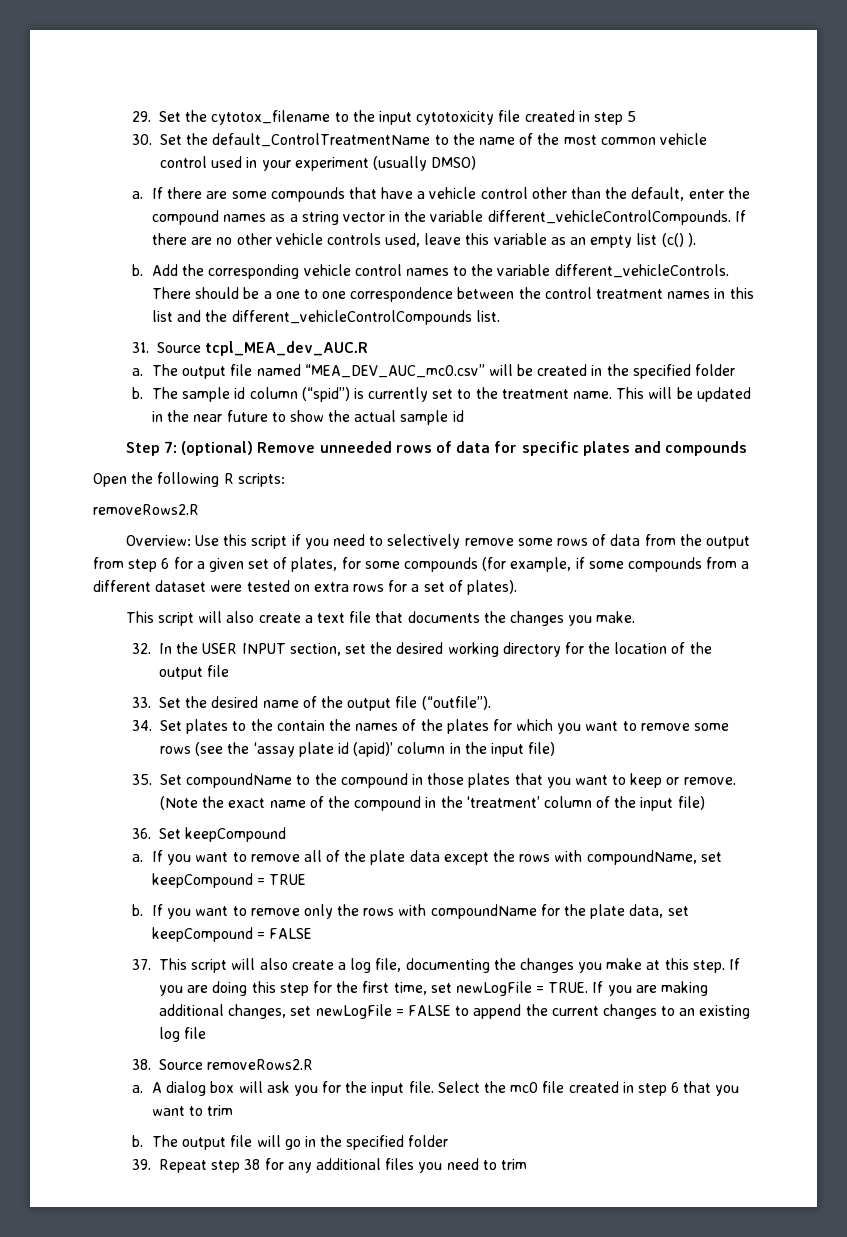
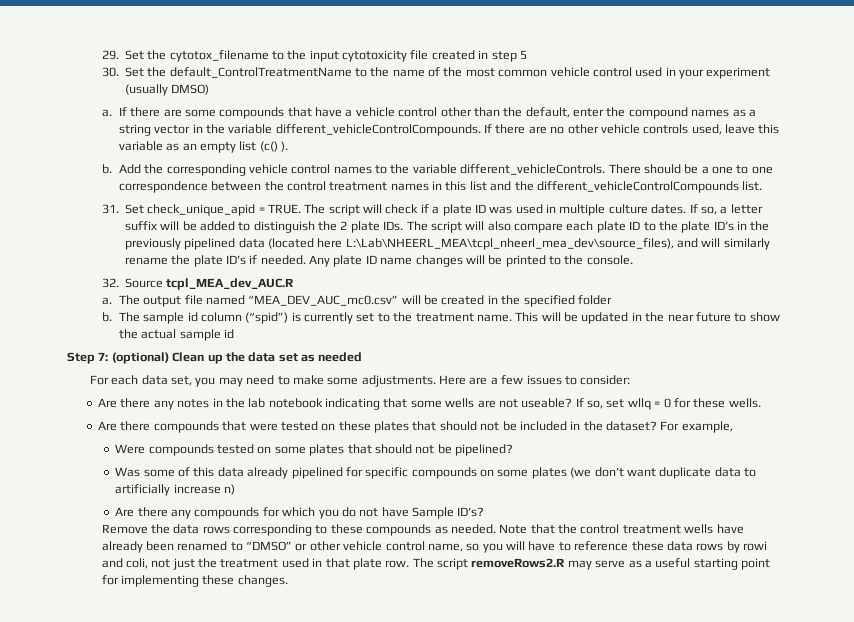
- 31. Source tcpl_MEA_dev_AUC.R
+ 31. Set check_unique_apid = TRUE. The script will check if a plate ID was used in multiple culture dates. If so, a letter suffix will be added to distinguish the 2 plate IDs. The script will also compare each plate ID to the plate ID’s in the previously pipelined data (located here L:\Lab\NHEERL_MEA\tcpl_nheerl_mea_dev\source_files), and will similarly rename the plate ID’s if needed. Any plate ID name changes will be printed to the console.
+ 32. Source tcpl_MEA_dev_AUC.R
- Step 7: (optional) Remove unneeded rows of data for specific plates and compounds
- Open the following R scripts:
- removeRows2.R
- Overview: Use this script if you need to selectively remove some rows of data from the output from step 6 for a given set of plates, for some compounds (for example, if some compounds from a different dataset were tested on extra rows for a set of plates).
- This script will also create a text file that documents the changes you make.
- 32. In the USER INPUT section, set the desired working directory for the location of the output file
- 33. Set the desired name of the output file (“outfile”).
- 34. Set plates to the contain the names of the plates for which you want to remove some rows (see the ‘assay plate id (apid)’ column in the input file)
- 35. Set compoundName to the compound in those plates that you want to keep or remove. (Note the exact name of the compound in the ‘treatment’ column of the input file)
- 36. Set keepCompound
- a. If you want to remove all of the plate data except the rows with compoundName, set keepCompound = TRUE
- b. If you want to remove only the rows with compoundName for the plate data, set keepCompound = FALSE
- 37. This script will also create a log file, documenting the changes you make at this step. If you are doing this step for the first time, set newLogFile = TRUE. If you are making additional changes, set newLogFile = FALSE to append the current changes to an existing log file
- 38. Source removeRows2.R
- a. A dialog box will ask you for the input file. Select the mc0 file created in step 6 that you want to trim
- b. The output file will go in the specified folder
- 39. Repeat step 38 for any additional files you need to trim
+ Step 7: (optional) Clean up the data set as needed
+ For each data set, you may need to make some adjustments. Here are a few issues to consider:
+ Are there any notes in the lab notebook indicating that some wells are not useable? If so, set wllq = 0 for these wells.
+ Are there compounds that were tested on these plates that should not be included in the dataset? For example,
+ Were compounds tested on some plates that should not be pipelined?
+ Was some of this data already pipelined for specific compounds on some plates (we don’t want duplicate data to artificially increase n)
+ Are there any compounds for which you do not have Sample ID’s?
+ Remove the data rows corresponding to these compounds as needed. Note that the control treatment wells have already been renamed to “DMSO” or other vehicle control name, so you will have to reference these data rows by rowi and coli, not just the treatment used in that plate row. The script removeRows2.R may serve as a useful starting point for implementing these changes.

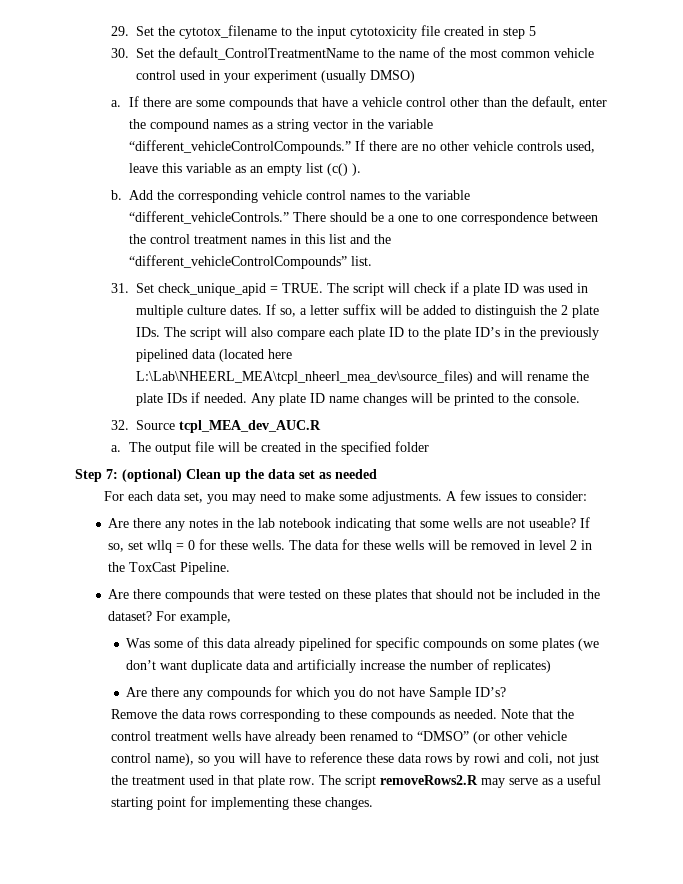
- If there are some compounds that have a vehicle control other than the default, enter the compound names as a string vector in the variable different_vehicleControlCompounds.
+ If there are some compounds that have a vehicle control other than the default, enter the compound names as a string vector in the variable “different_vehicleControlCompounds.”
- Add the corresponding vehicle control names to the variable different_vehicleControls.
+ Add the corresponding vehicle control names to the variable “different_vehicleControls.”
- There should be a one to one correspondence between the control treatment names in this list and the different_vehicleControlCompounds list.
+ There should be a one to one correspondence between the control treatment names in this list and the “different_vehicleControlCompounds” list.
- If so, a letter suffix will be added to distinguish the 2 plate IDs. The script will also compare each plate ID to the plate ID’s in the previously pipelined data (located here L:\Lab\NHEERL_MEA\tcpl_nheerl_mea_dev\source_files), and will similarly rename the plate ID’s if needed.
+ If so, a letter suffix will be added to distinguish the 2 plate IDs. The script will also compare each plate ID to the plate ID’s in the previously pipelined data (located here L:\Lab\NHEERL_MEA\tcpl_nheerl_mea_dev\source_files) and will rename the plate IDs if needed.
- The output file named “MEA_DEV_AUC_mc0.csv” will be created in the specified folder
+ The output file will be created in the specified folder
- b. The sample id column (“spid”) is currently set to the treatment name. This will be updated in the near future to show the actual sample id
- Here are a few issues to consider:
+ A few issues to consider:
+ The data for these wells will be removed in level 2 in the ToxCast Pipeline.
- Were compounds tested on some plates that should not be pipelined?
- Was some of this data already pipelined for specific compounds on some plates (we don’t want duplicate data to artificially increase n)
+ Was some of this data already pipelined for specific compounds on some plates (we don’t want duplicate data and artificially increase the number of replicates)
- Note that the control treatment wells have already been renamed to “DMSO” or other vehicle control name, so you will have to reference these data rows by rowi and coli, not just the treatment used in that plate row.
+ Note that the control treatment wells have already been renamed to “DMSO” (or other vehicle control name), so you will have to reference these data rows by rowi and coli, not just the treatment used in that plate row.

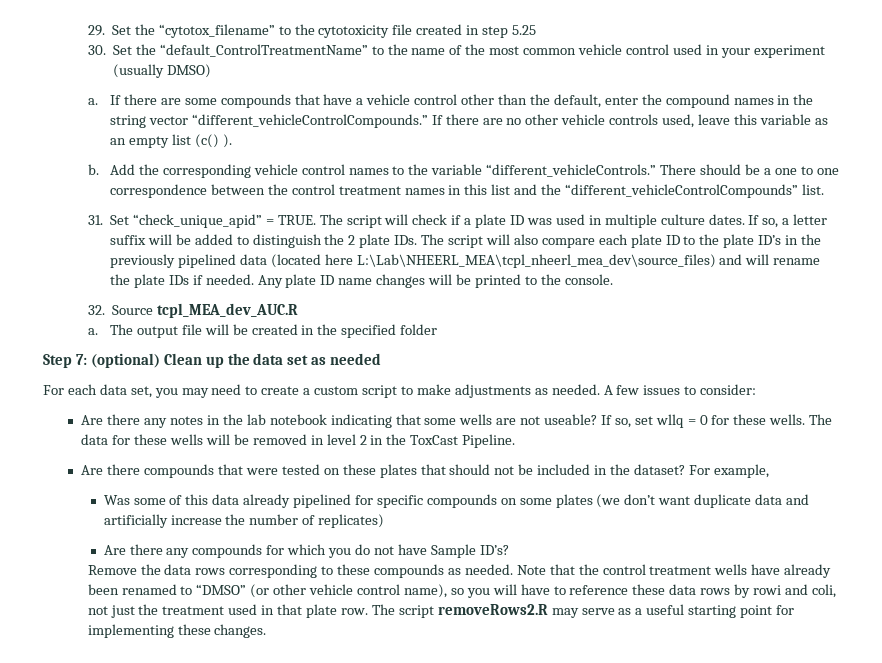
- 29. Set the cytotox_filename to the input cytotoxicity file created in step 5
+ 29. Set the “cytotox_filename” to the cytotoxicity file created in step 5.25
- 30. Set the default_ControlTreatmentName to the name of the most common vehicle control used in your experiment (usually DMSO)
+ 30. Set the “default_ControlTreatmentName” to the name of the most common vehicle control used in your experiment (usually DMSO)
- If there are some compounds that have a vehicle control other than the default, enter the compound names as a string vector in the variable “different_vehicleControlCompounds.”
+ If there are some compounds that have a vehicle control other than the default, enter the compound names in the string vector “different_vehicleControlCompounds.”
- 31. Set check_unique_apid = TRUE.
+ 31. Set “check_unique_apid” = TRUE.
- For each data set, you may need to make some adjustments.
+ For each data set, you may need to create a custom script to make adjustments as needed.

